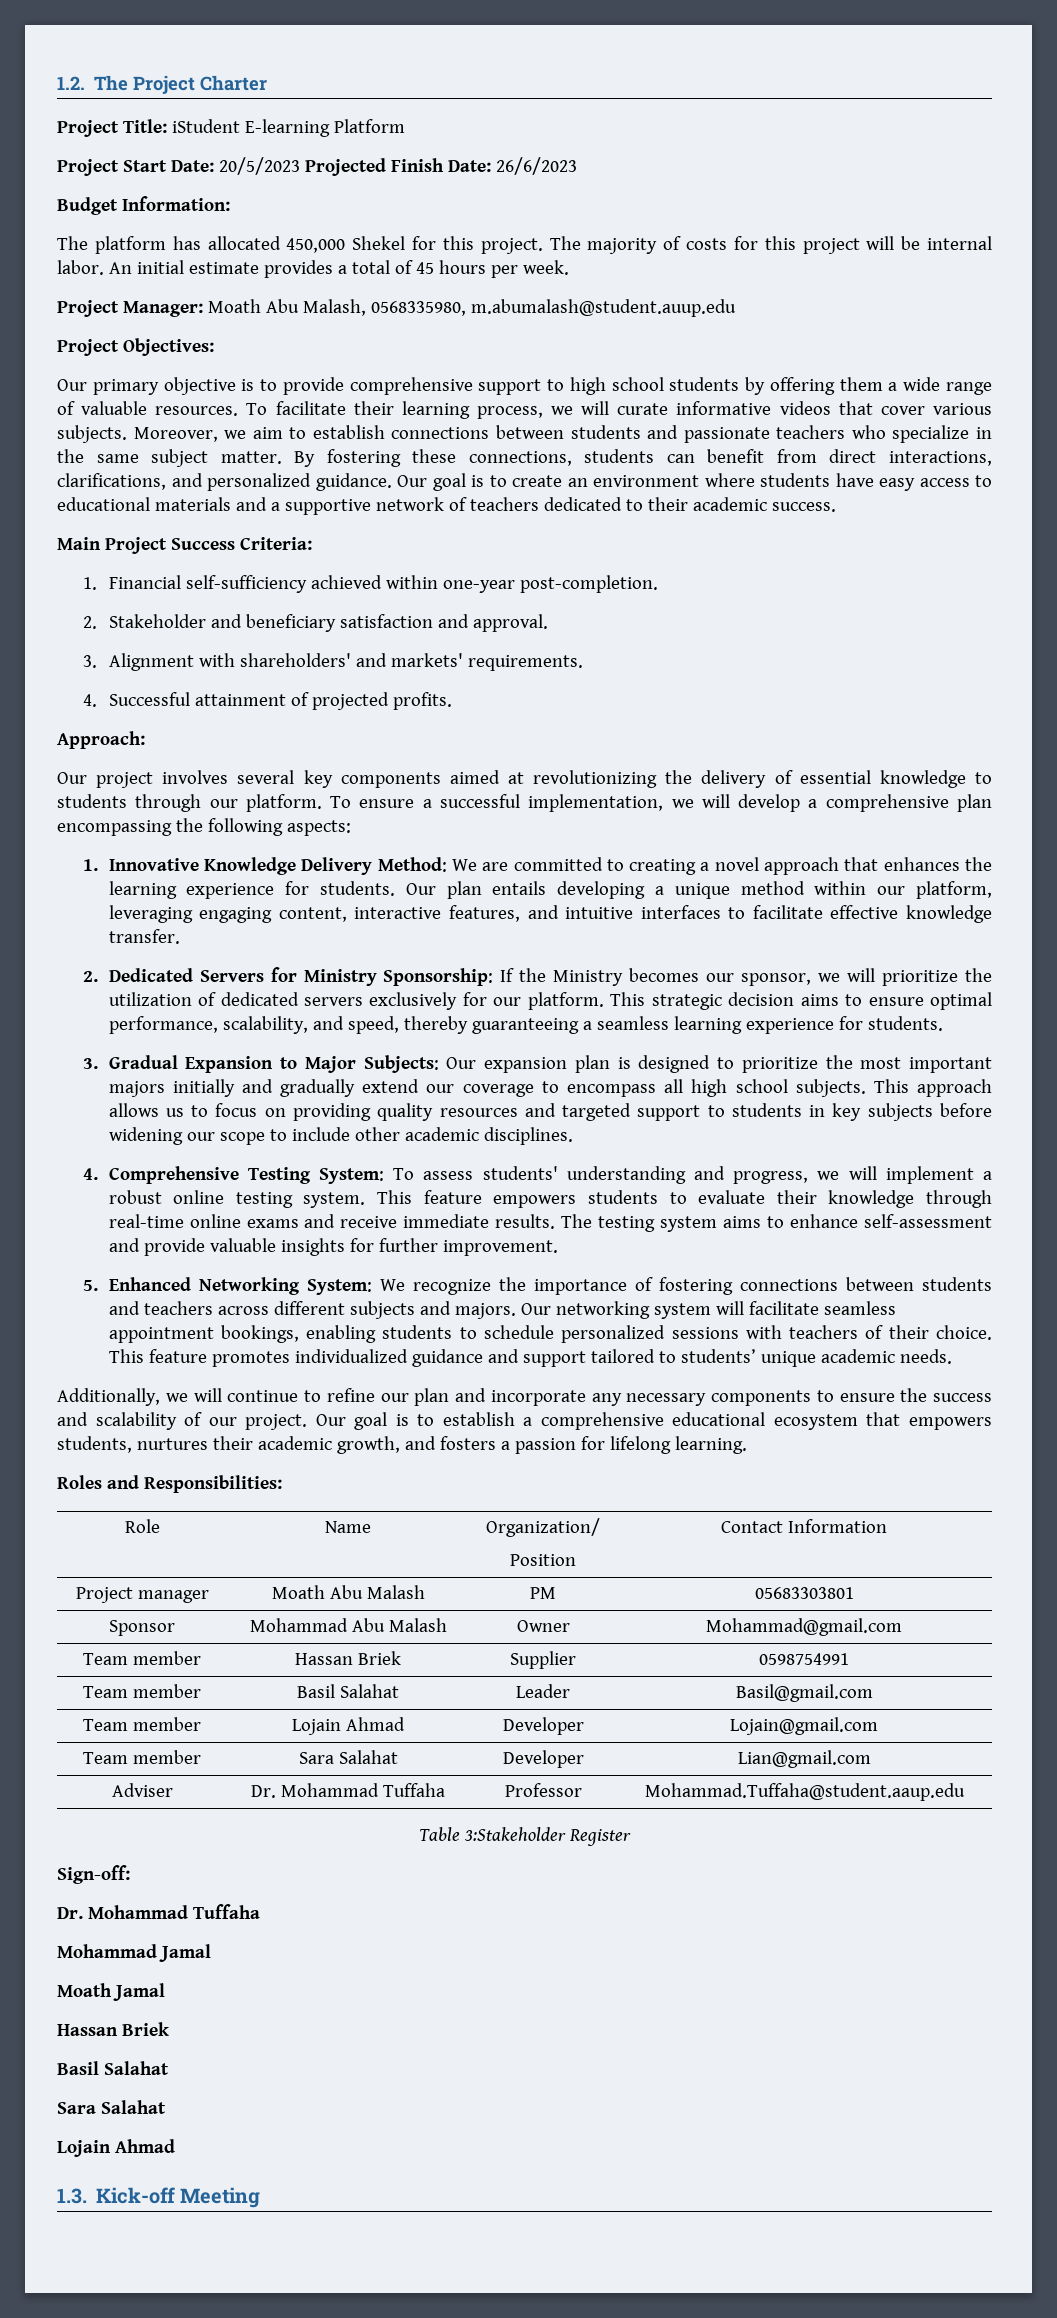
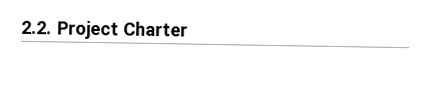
- 1.2. The Project Charter
+ 2.2. Project Charter
- Project Title: iStudent E-learning Platform
- Project Start Date: 20/5/2023 Projected Finish Date: 26/6/2023
- Budget Information:
- The platform has allocated 450,000 Shekel for this project. The majority of costs for this project will be internal labor. An initial estimate provides a total of 45 hours per week.
- Project Manager: Moath Abu Malash, 0568335980, m.abumalash@student.auup.edu
- Project Objectives:
- Our primary objective is to provide comprehensive support to high school students by offering them a wide range of valuable resources. To facilitate their learning process, we will curate informative videos that cover various subjects. Moreover, we aim to establish connections between students and passionate teachers who specialize in the same subject matter. By fostering these connections, students can benefit from direct interactions, clarifications, and personalized guidance. Our goal is to create an environment where students have easy access to educational materials and a supportive network of teachers dedicated to their academic success.
- Main Project Success Criteria:
- 1. Financial self-sufficiency achieved within one-year post-completion.
- 2. Stakeholder and beneficiary satisfaction and approval.
- 3. Alignment with shareholders' and markets' requirements.
- 4. Successful attainment of projected profits.
- Approach:
- Our project involves several key components aimed at revolutionizing the delivery of essential knowledge to students through our platform. To ensure a successful implementation, we will develop a comprehensive plan encompassing the following aspects:
- 1. Innovative Knowledge Delivery Method: We are committed to creating a novel approach that enhances the learning experience for students. Our plan entails developing a unique method within our platform, leveraging engaging content, interactive features, and intuitive interfaces to facilitate effective knowledge transfer.
- 2. Dedicated Servers for Ministry Sponsorship: If the Ministry becomes our sponsor, we will prioritize the utilization of dedicated servers exclusively for our platform. This strategic decision aims to ensure optimal performance, scalability, and speed, thereby guaranteeing a seamless learning experience for students.
- 3. Gradual Expansion to Major Subjects: Our expansion plan is designed to prioritize the most important majors initially and gradually extend our coverage to encompass all high school subjects. This approach allows us to focus on providing quality resources and targeted support to students in key subjects before widening our scope to include other academic disciplines.
- 4. Comprehensive Testing System: To assess students' understanding and progress, we will implement a robust online testing system. This feature empowers students to evaluate their knowledge through real-time online exams and receive immediate results. The testing system aims to enhance self-assessment and provide valuable insights for further improvement.
- 5. Enhanced Networking System: We recognize the importance of fostering connections between students and teachers across different subjects and majors. Our networking system will facilitate seamless appointment bookings, enabling students to schedule personalized sessions with teachers of their choice. This feature promotes individualized guidance and support tailored to students’ unique academic needs.
- Additionally, we will continue to refine our plan and incorporate any necessary components to ensure the success and scalability of our project. Our goal is to establish a comprehensive educational ecosystem that empowers students, nurtures their academic growth, and fosters a passion for lifelong learning.
- Roles and Responsibilities:
- Role | Name | Organization/
- Position | Contact Information
- Project manager | Moath Abu Malash | PM | 05683303801
- Sponsor | Mohammad Abu Malash | Owner | Mohammad@gmail.com
- Team member | Hassan Briek | Supplier | 0598754991
- Team member | Basil Salahat | Leader | Basil@gmail.com
- Team member | Lojain Ahmad | Developer | Lojain@gmail.com
- Team member | Sara Salahat | Developer | Lian@gmail.com
- Adviser | Dr. Mohammad Tuffaha | Professor | Mohammad.Tuffaha@student.aaup.edu
- Table 3:Stakeholder Register
- Sign-off:
- Dr. Mohammad Tuffaha
- Mohammad Jamal
- Moath Jamal
- Hassan Briek
- Basil Salahat
- Sara Salahat
- Lojain Ahmad
- 1.3. Kick-off Meeting

